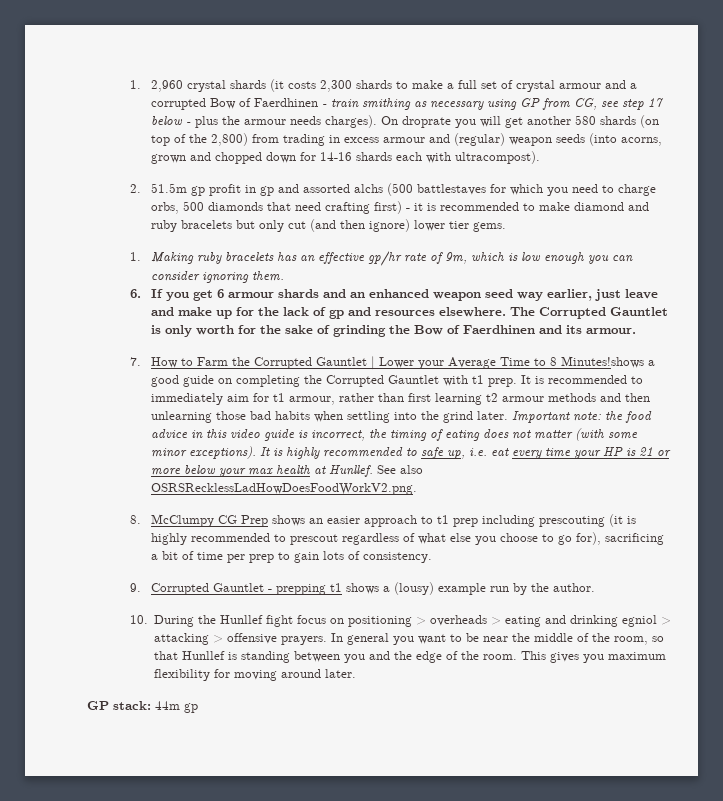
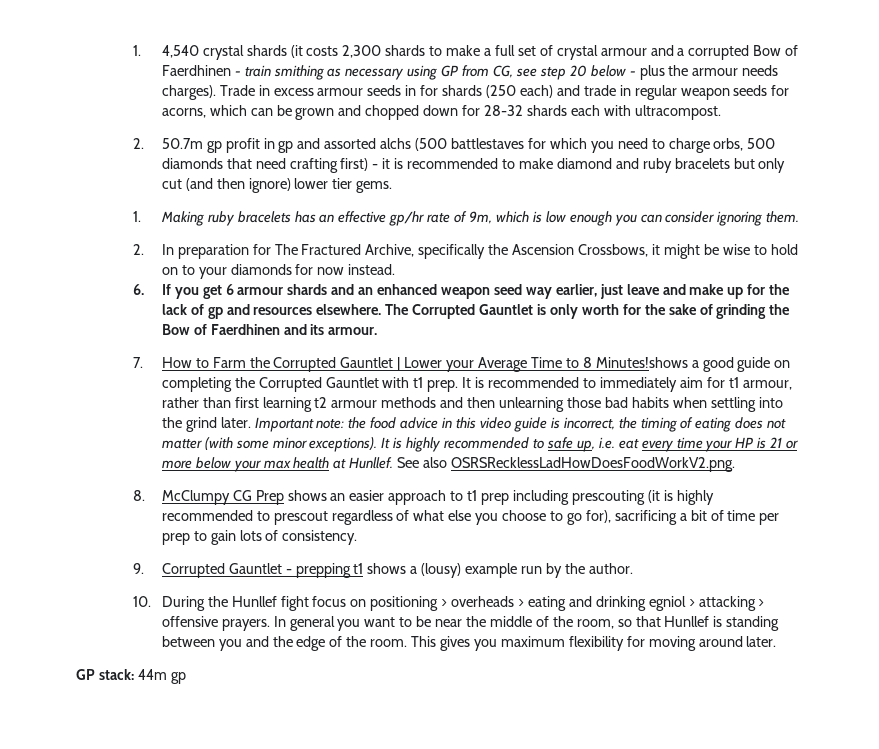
- 1. 2,960 crystal shards (it costs 2,300 shards to make a full set of crystal armour and a corrupted Bow of Faerdhinen - train smithing as necessary using GP from CG, see step 17 below - plus the armour needs charges).
+ 1. 4,540 crystal shards (it costs 2,300 shards to make a full set of crystal armour and a corrupted Bow of Faerdhinen - train smithing as necessary using GP from CG, see step 20 below - plus the armour needs charges).
- On droprate you will get another 580 shards (on top of the 2,800) from trading in excess armour and (regular) weapon seeds (into acorns, grown and chopped down for 14-16 shards each with ultracompost).
- 2. 51.5m gp profit in gp and assorted alchs (500 battlestaves for which you need to charge orbs, 500 diamonds that need crafting first) - it is recommended to make diamond and ruby bracelets but only cut (and then ignore) lower tier gems.
+ Trade in excess armour seeds in for shards (250 each) and trade in regular weapon seeds for acorns, which can be grown and chopped down for 28-32 shards each with ultracompost.
+ 2. 50.7m gp profit in gp and assorted alchs (500 battlestaves for which you need to charge orbs, 500 diamonds that need crafting first) - it is recommended to make diamond and ruby bracelets but only cut (and then ignore) lower tier gems.
+ 2. In preparation for The Fractured Archive, specifically the Ascension Crossbows, it might be wise to hold on to your diamonds for now instead.

